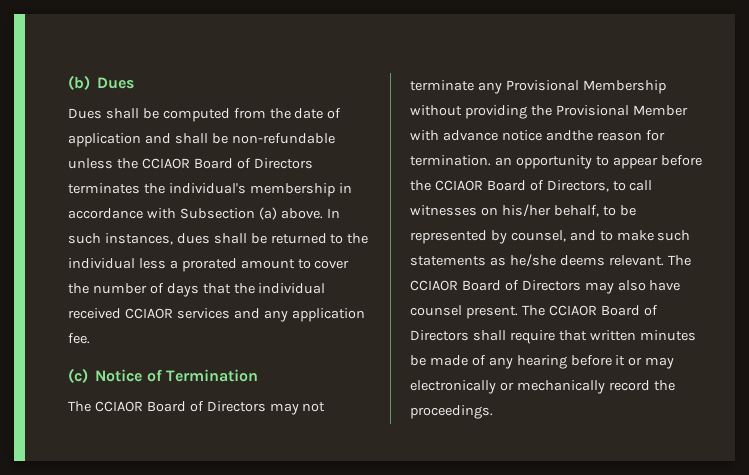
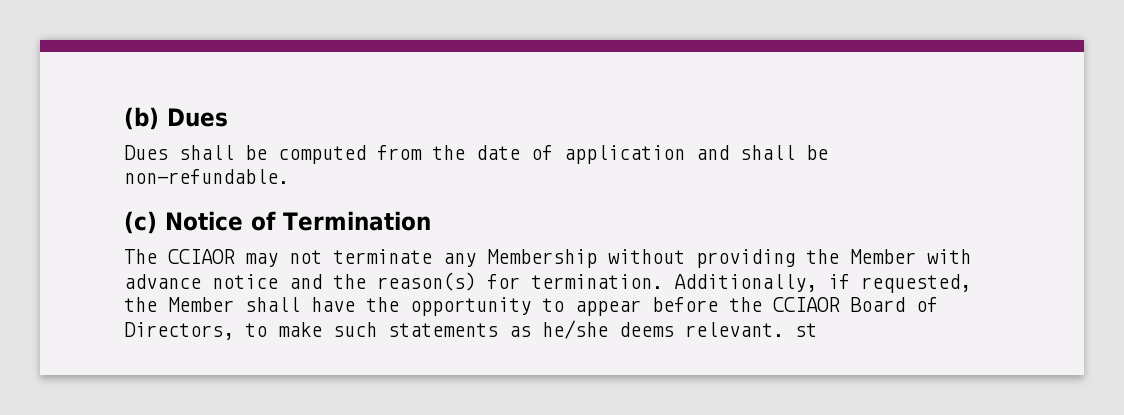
- Dues shall be computed from the date of application and shall be non-refundable unless the CCIAOR Board of Directors terminates the individual's membership in accordance with Subsection (a) above. In such instances, dues shall be returned to the individual less a prorated amount to cover the number of days that the individual received CCIAOR services and any application fee.
+ Dues shall be computed from the date of application and shall be non-refundable.
- The CCIAOR Board of Directors may not terminate any Provisional Membership without providing the Provisional Member with advance notice andthe reason for termination. an opportunity to appear before the CCIAOR Board of Directors, to call witnesses on his/her behalf, to be represented by counsel, and to make such statements as he/she deems relevant. The CCIAOR Board of Directors may also have counsel present. The CCIAOR Board of Directors shall require that written minutes be made of any hearing before it or may electronically or mechanically record the proceedings.
+ The CCIAOR may not terminate any Membership without providing the Member with advance notice and the reason(s) for termination. Additionally, if requested, the Member shall have the opportunity to appear before the CCIAOR Board of Directors, to make such statements as he/she deems relevant. st

